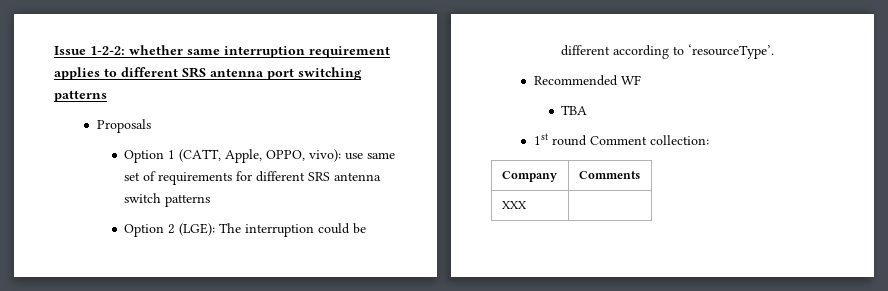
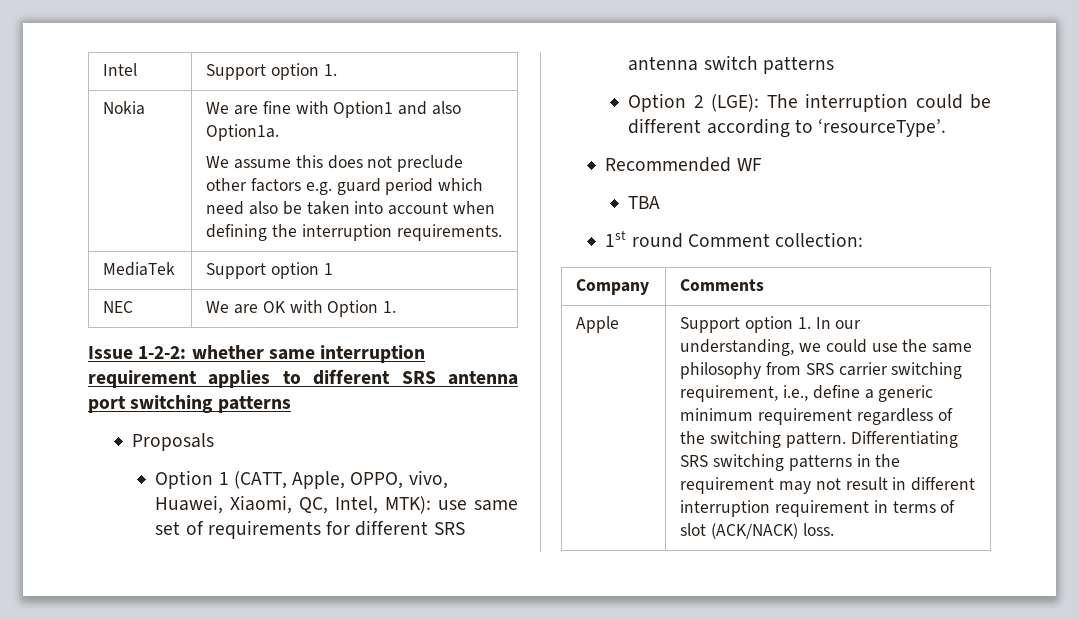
+ Intel | Support option 1.
+ Nokia | We are fine with Option1 and also Option1a.
+ We assume this does not preclude other factors e.g. guard period which need also be taken into account when defining the interruption requirements.
+ MediaTek | Support option 1
+ NEC | We are OK with Option 1.
- Option 1 (CATT, Apple, OPPO, vivo): use same set of requirements for different SRS antenna switch patterns
+ Option 1 (CATT, Apple, OPPO, vivo, Huawei, Xiaomi, QC, Intel, MTK): use same set of requirements for different SRS antenna switch patterns
- XXX
+ Apple | Support option 1. In our understanding, we could use the same philosophy from SRS carrier switching requirement, i.e., define a generic minimum requirement regardless of the switching pattern. Differentiating SRS switching patterns in the requirement may not result in different interruption requirement in terms of slot (ACK/NACK) loss.

